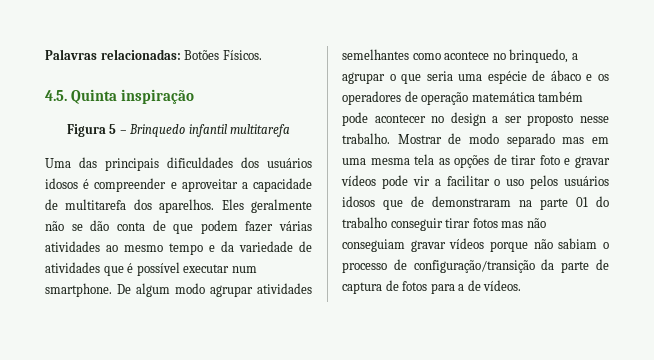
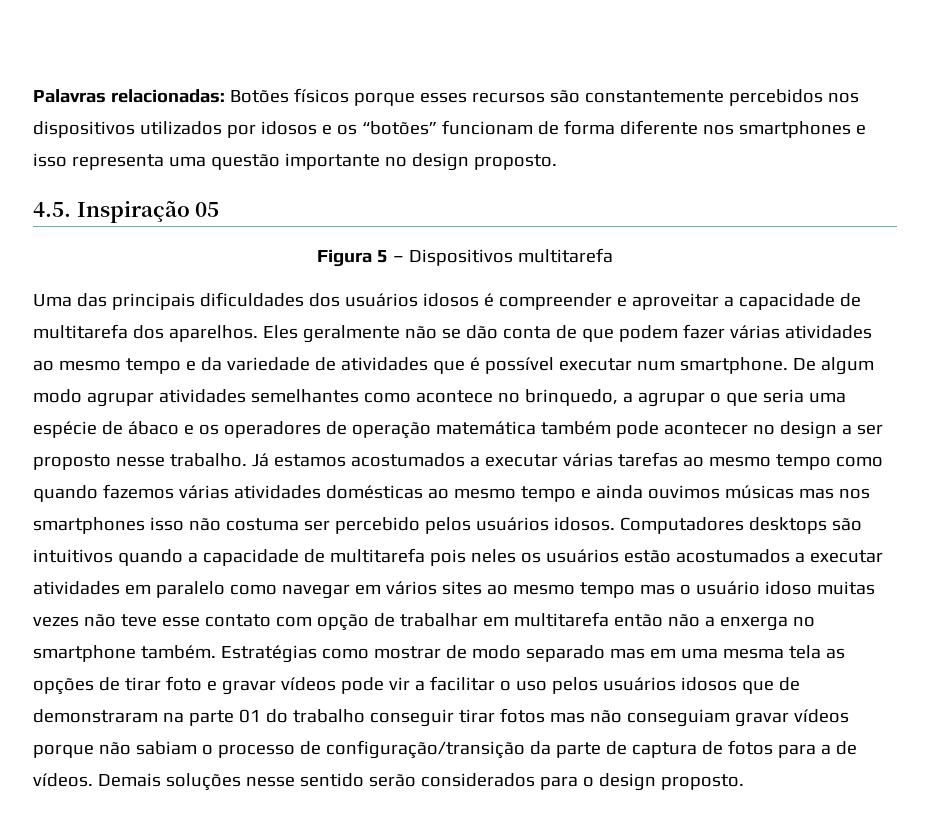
- Palavras relacionadas: Botões Físicos.
+ Palavras relacionadas: Botões físicos porque esses recursos são constantemente percebidos nos dispositivos utilizados por idosos e os “botões” funcionam de forma diferente nos smartphones e isso representa uma questão importante no design proposto.
- 4.5. Quinta inspiração
+ 4.5. Inspiração 05
- Figura 5 – Brinquedo infantil multitarefa
+ Figura 5 – Dispositivos multitarefa
- Mostrar de modo separado mas em uma mesma tela as opções de tirar foto e gravar vídeos pode vir a facilitar o uso pelos usuários idosos que de demonstraram na parte 01 do trabalho conseguir tirar fotos mas não conseguiam gravar vídeos porque não sabiam o processo de configuração/transição da parte de captura de fotos para a de vídeos.
+ Já estamos acostumados a executar várias tarefas ao mesmo tempo como quando fazemos várias atividades domésticas ao mesmo tempo e ainda ouvimos músicas mas nos smartphones isso não costuma ser percebido pelos usuários idosos. Computadores desktops são intuitivos quando a capacidade de multitarefa pois neles os usuários estão acostumados a executar atividades em paralelo como navegar em vários sites ao mesmo tempo mas o usuário idoso muitas vezes não teve esse contato com opção de trabalhar em multitarefa então não a enxerga no smartphone também. Estratégias como mostrar de modo separado mas em uma mesma tela as opções de tirar foto e gravar vídeos pode vir a facilitar o uso pelos usuários idosos que de demonstraram na parte 01 do trabalho conseguir tirar fotos mas não conseguiam gravar vídeos porque não sabiam o processo de configuração/transição da parte de captura de fotos para a de vídeos.
+ Demais soluções nesse sentido serão considerados para o design proposto.

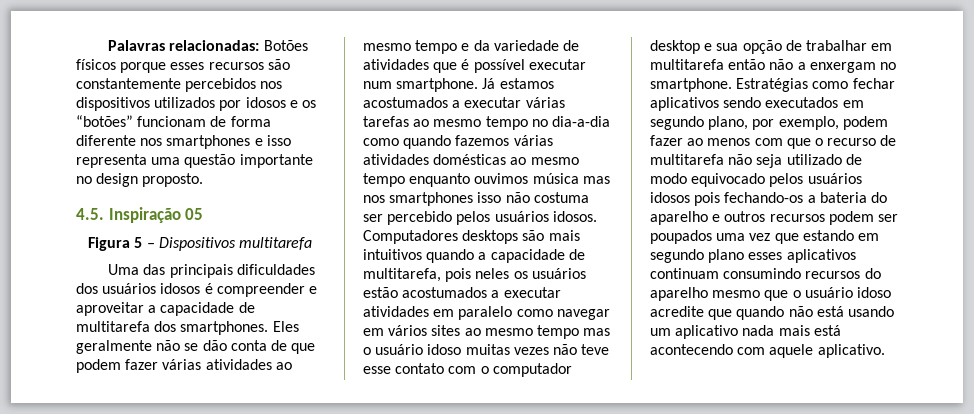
- Uma das principais dificuldades dos usuários idosos é compreender e aproveitar a capacidade de multitarefa dos aparelhos.
+ Uma das principais dificuldades dos usuários idosos é compreender e aproveitar a capacidade de multitarefa dos smartphones.
- De algum modo agrupar atividades semelhantes como acontece no brinquedo, a agrupar o que seria uma espécie de ábaco e os operadores de operação matemática também pode acontecer no design a ser proposto nesse trabalho.
- Já estamos acostumados a executar várias tarefas ao mesmo tempo como quando fazemos várias atividades domésticas ao mesmo tempo e ainda ouvimos músicas mas nos smartphones isso não costuma ser percebido pelos usuários idosos.
+ Já estamos acostumados a executar várias tarefas ao mesmo tempo no dia-a-dia como quando fazemos várias atividades domésticas ao mesmo tempo enquanto ouvimos música mas nos smartphones isso não costuma ser percebido pelos usuários idosos.
- Computadores desktops são intuitivos quando a capacidade de multitarefa pois neles os usuários estão acostumados a executar atividades em paralelo como navegar em vários sites ao mesmo tempo mas o usuário idoso muitas vezes não teve esse contato com opção de trabalhar em multitarefa então não a enxerga no smartphone também. Estratégias como mostrar de modo separado mas em uma mesma tela as opções de tirar foto e gravar vídeos pode vir a facilitar o uso pelos usuários idosos que de demonstraram na parte 01 do trabalho conseguir tirar fotos mas não conseguiam gravar vídeos porque não sabiam o processo de configuração/transição da parte de captura de fotos para a de vídeos. Demais soluções nesse sentido serão considerados para o design proposto.
+ Computadores desktops são mais intuitivos quando a capacidade de multitarefa, pois neles os usuários estão acostumados a executar atividades em paralelo como navegar em vários sites ao mesmo tempo mas o usuário idoso muitas vezes não teve esse contato com o computador desktop e sua opção de trabalhar em multitarefa então não a enxergam no smartphone. Estratégias como fechar aplicativos sendo executados em segundo plano, por exemplo, podem fazer ao menos com que o recurso de multitarefa não seja utilizado de modo equivocado pelos usuários idosos pois fechando-os a bateria do aparelho e outros recursos podem ser poupados uma vez que estando em segundo plano esses aplicativos continuam consumindo recursos do aparelho mesmo que o usuário idoso acredite que quando não está usando um aplicativo nada mais está acontecendo com aquele aplicativo.

